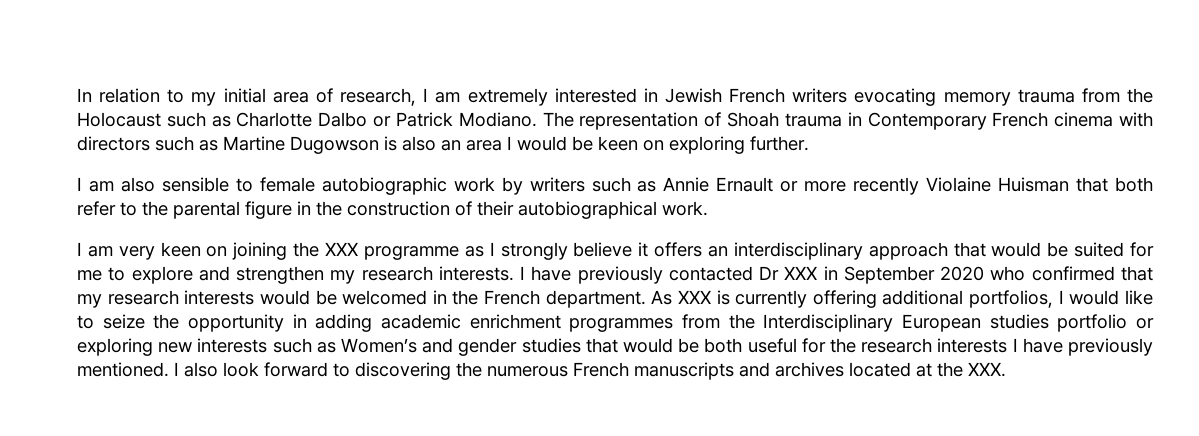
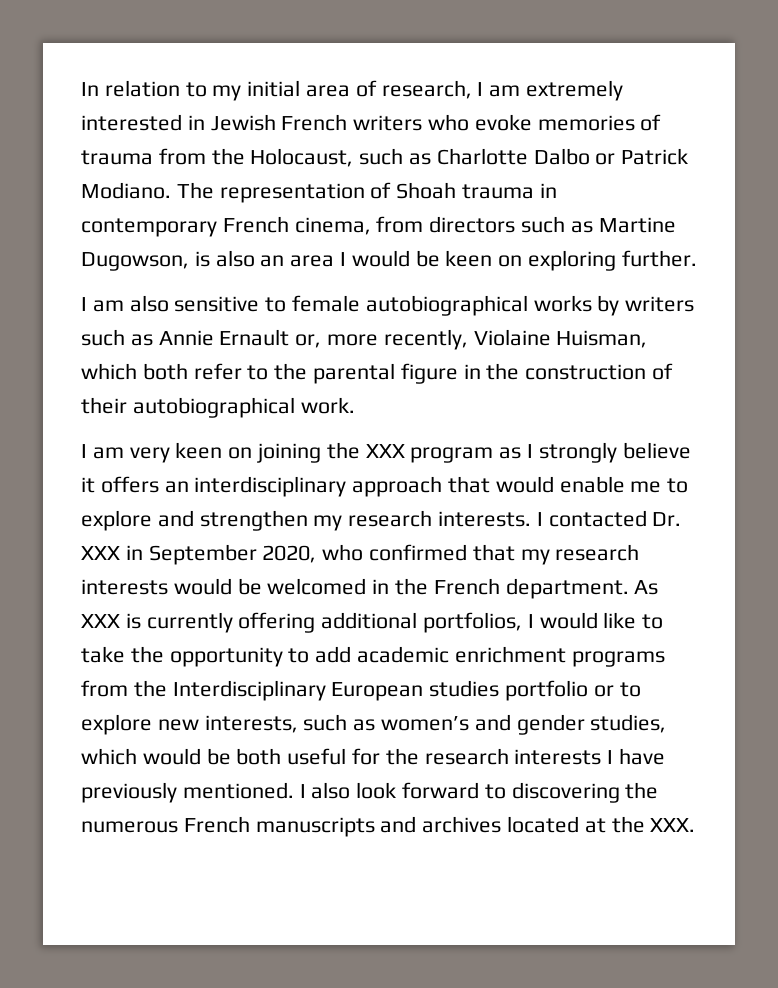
- In relation to my initial area of research, I am extremely interested in Jewish French writers evocating memory trauma from the Holocaust such as Charlotte Dalbo or Patrick Modiano.
+ In relation to my initial area of research, I am extremely interested in Jewish French writers who evoke memories of trauma from the Holocaust, such as Charlotte Dalbo or Patrick Modiano.
- The representation of Shoah trauma in Contemporary French cinema with directors such as Martine Dugowson is also an area I would be keen on exploring further.
+ The representation of Shoah trauma in contemporary French cinema, from directors such as Martine Dugowson, is also an area I would be keen on exploring further.
- I am also sensible to female autobiographic work by writers such as Annie Ernault or more recently Violaine Huisman that both refer to the parental figure in the construction of their autobiographical work.
+ I am also sensitive to female autobiographical works by writers such as Annie Ernault or, more recently, Violaine Huisman, which both refer to the parental figure in the construction of their autobiographical work.
- I am very keen on joining the XXX programme as I strongly believe it offers an interdisciplinary approach that would be suited for me to explore and strengthen my research interests.
+ I am very keen on joining the XXX program as I strongly believe it offers an interdisciplinary approach that would enable me to explore and strengthen my research interests.
- I have previously contacted Dr XXX in September 2020 who confirmed that my research interests would be welcomed in the French department.
+ I contacted Dr. XXX in September 2020, who confirmed that my research interests would be welcomed in the French department.
- As XXX is currently offering additional portfolios, I would like to seize the opportunity in adding academic enrichment programmes from the Interdisciplinary European studies portfolio or exploring new interests such as Women’s and gender studies that would be both useful for the research interests I have previously mentioned.
+ As XXX is currently offering additional portfolios, I would like to take the opportunity to add academic enrichment programs from the Interdisciplinary European studies portfolio or to explore new interests, such as women’s and gender studies, which would be both useful for the research interests I have previously mentioned.

